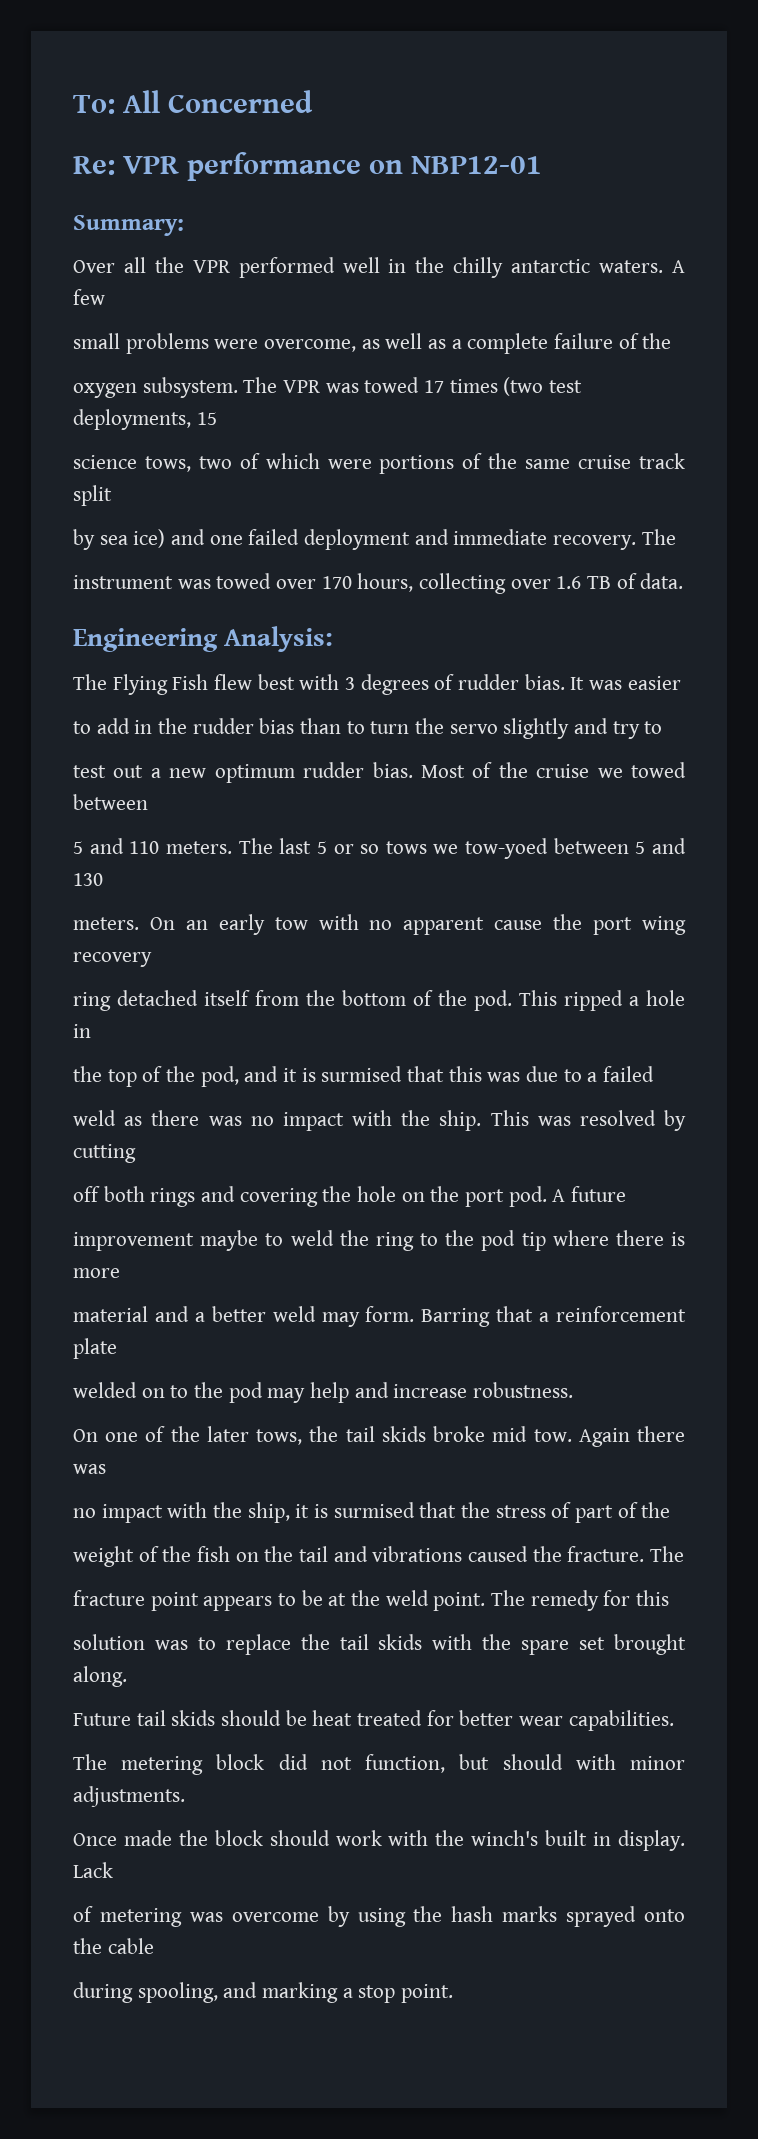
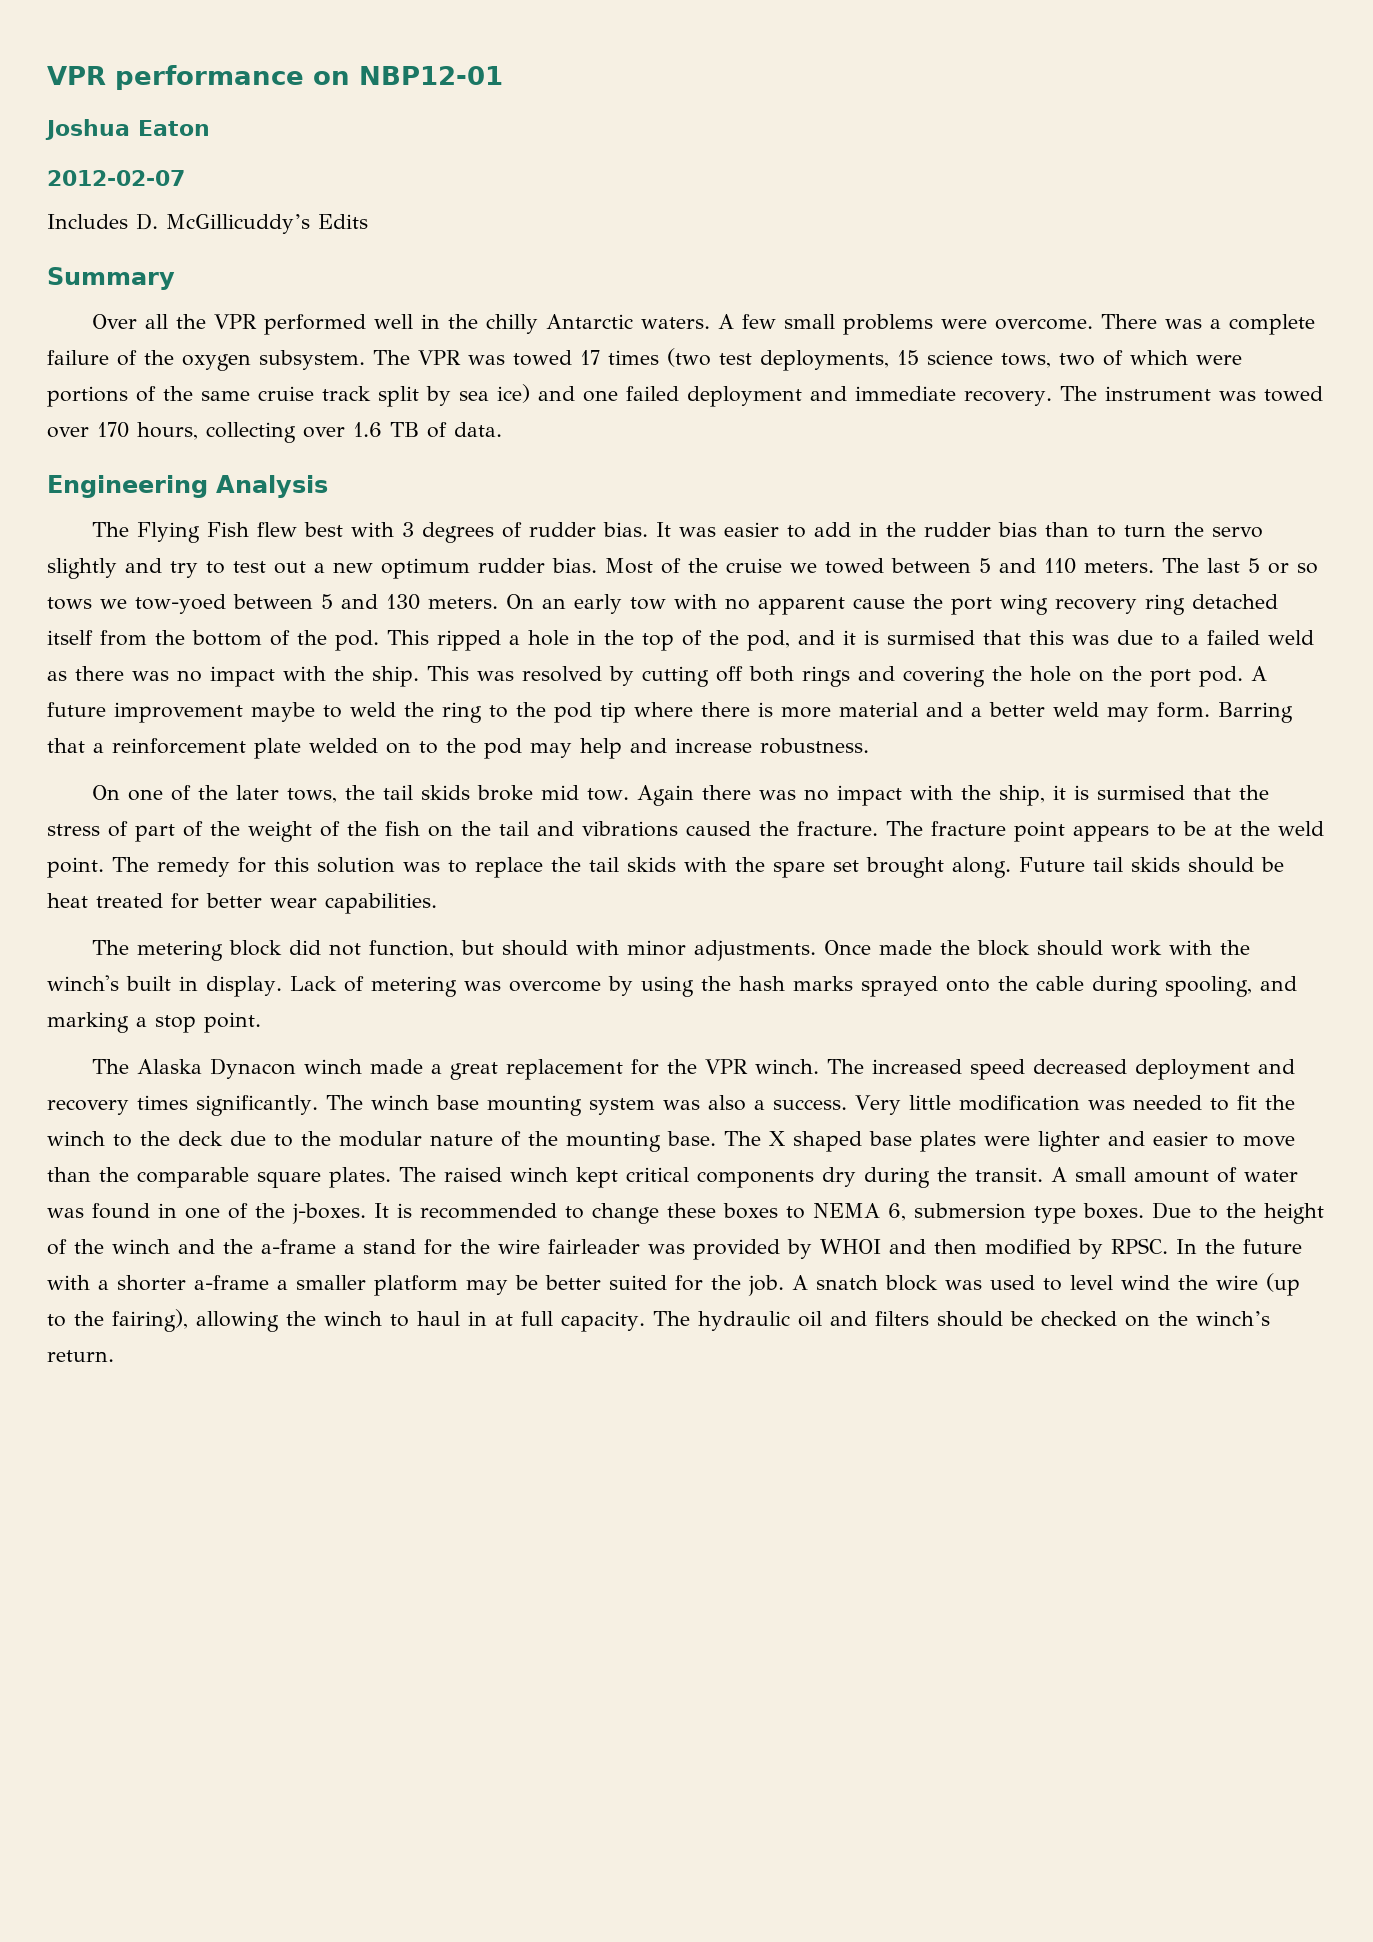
- To: All Concerned
- Re: VPR performance on NBP12-01
+ VPR performance on NBP12-01
- Summary:
+ Joshua Eaton
+ 2012-02-07
+ Includes D. McGillicuddy’s Edits
+ Summary
- Over all the VPR performed well in the chilly antarctic waters.
+ Over all the VPR performed well in the chilly Antarctic waters.
- A few
- small problems were overcome, as well as a complete failure of the
- oxygen subsystem.
+ A few small problems were overcome. There was a complete failure of the oxygen subsystem.
- The VPR was towed 17 times (two test deployments, 15
- science tows, two of which were portions of the same cruise track split
- by sea ice) and one failed deployment and immediate recovery. The
- instrument was towed over 170 hours, collecting over 1.6 TB of data.
+ The VPR was towed 17 times (two test deployments, 15 science tows, two of which were portions of the same cruise track split by sea ice) and one failed deployment and immediate recovery. The instrument was towed over 170 hours, collecting over 1.6 TB of data.
- Engineering Analysis:
+ Engineering Analysis
- It was easier
- to add in the rudder bias than to turn the servo slightly and try to
- test out a new optimum rudder bias.
+ It was easier to add in the rudder bias than to turn the servo slightly and try to test out a new optimum rudder bias.
- Most of the cruise we towed between
- 5 and 110 meters.
+ Most of the cruise we towed between 5 and 110 meters.
- The last 5 or so tows we tow-yoed between 5 and 130
- meters.
+ The last 5 or so tows we tow-yoed between 5 and 130 meters.
- On an early tow with no apparent cause the port wing recovery
- ring detached itself from the bottom of the pod.
+ On an early tow with no apparent cause the port wing recovery ring detached itself from the bottom of the pod.
- This ripped a hole in
- the top of the pod, and it is surmised that this was due to a failed
- weld as there was no impact with the ship.
+ This ripped a hole in the top of the pod, and it is surmised that this was due to a failed weld as there was no impact with the ship.
- This was resolved by cutting
- off both rings and covering the hole on the port pod.
+ This was resolved by cutting off both rings and covering the hole on the port pod.
- A future
- improvement maybe to weld the ring to the pod tip where there is more
- material and a better weld may form.
+ A future improvement maybe to weld the ring to the pod tip where there is more material and a better weld may form.
- Barring that a reinforcement plate
- welded on to the pod may help and increase robustness.
+ Barring that a reinforcement plate welded on to the pod may help and increase robustness.
- Again there was
- no impact with the ship, it is surmised that the stress of part of the
- weight of the fish on the tail and vibrations caused the fracture. The
- fracture point appears to be at the weld point.
+ Again there was no impact with the ship, it is surmised that the stress of part of the weight of the fish on the tail and vibrations caused the fracture. The fracture point appears to be at the weld point.
- The remedy for this
- solution was to replace the tail skids with the spare set brought along.
- Future tail skids should be heat treated for better wear capabilities.
+ The remedy for this solution was to replace the tail skids with the spare set brought along. Future tail skids should be heat treated for better wear capabilities.
- The metering block did not function, but should with minor adjustments.
- Once made the block should work with the winch's built in display.
+ The metering block did not function, but should with minor adjustments. Once made the block should work with the winch's built in display.
- Lack
- of metering was overcome by using the hash marks sprayed onto the cable
- during spooling, and marking a stop point.
+ Lack of metering was overcome by using the hash marks sprayed onto the cable during spooling, and marking a stop point.
+ The Alaska Dynacon winch made a great replacement for the VPR winch. The increased speed decreased deployment and recovery times significantly. The winch base mounting system was also a success. Very little modification was needed to fit the winch to the deck due to the modular nature of the mounting base. The X shaped base plates were lighter and easier to move than the comparable square plates. The raised winch kept critical components dry during the transit. A small amount of water was found in one of the j-boxes. It is recommended to change these boxes to NEMA 6, submersion type boxes. Due to the height of the winch and the a-frame a stand for the wire fairleader was provided by WHOI and then modified by RPSC. In the future with a shorter a-frame a smaller platform may be better suited for the job. A snatch block was used to level wind the wire (up to the fairing), allowing the winch to haul in at full capacity. The hydraulic oil and filters should be checked on the winch’s return.

